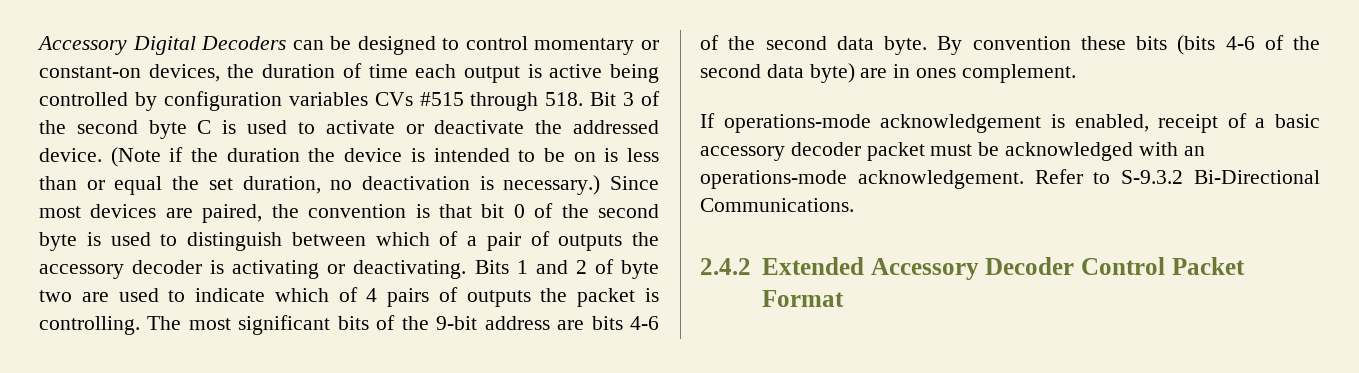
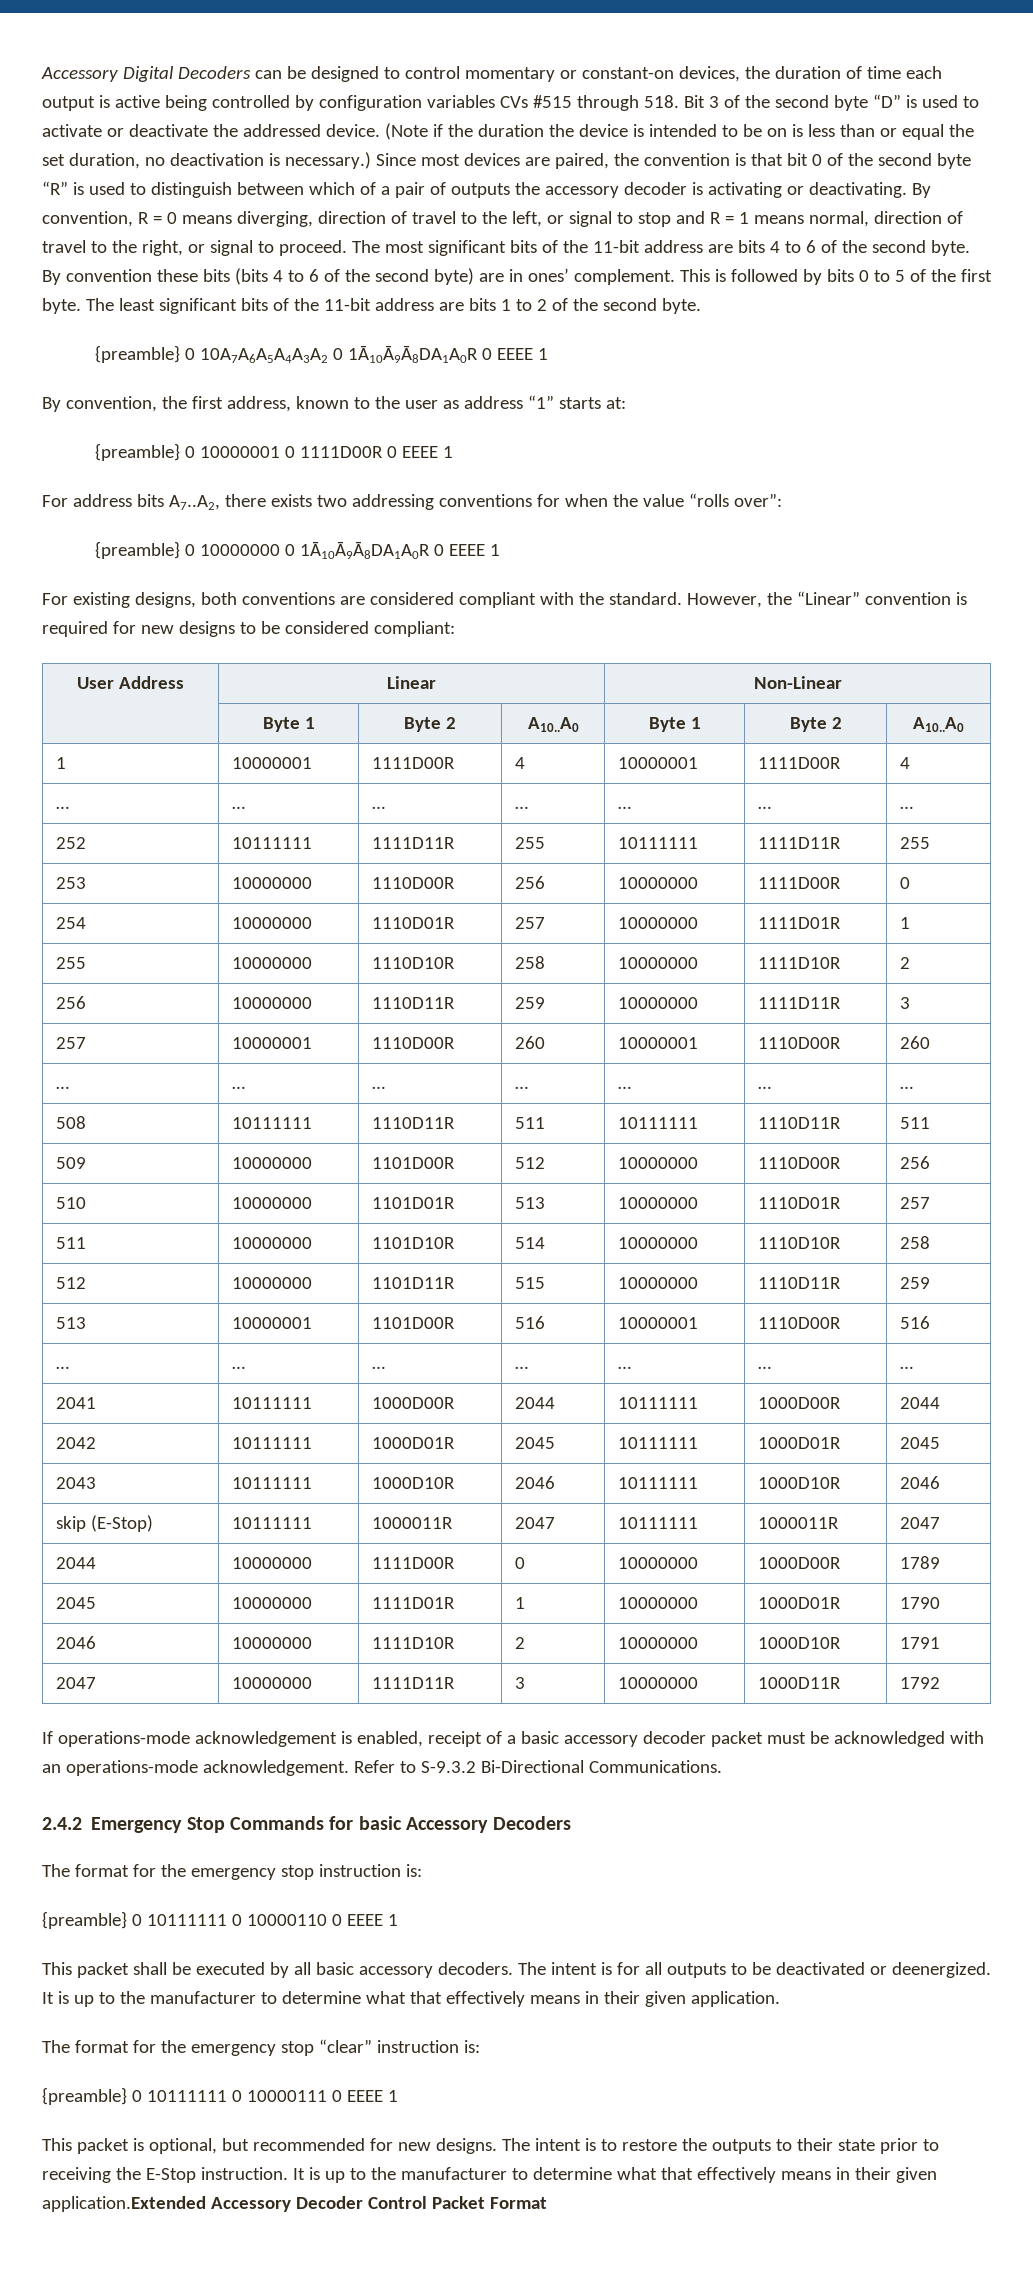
- Accessory Digital Decoders can be designed to control momentary or constant-on devices, the duration of time each output is active being controlled by configuration variables CVs #515 through 518. Bit 3 of the second byte C is used to activate or deactivate the addressed device.
+ Accessory Digital Decoders can be designed to control momentary or constant-on devices, the duration of time each output is active being controlled by configuration variables CVs #515 through 518. Bit 3 of the second byte “D” is used to activate or deactivate the addressed device.
- Since most devices are paired, the convention is that bit 0 of the second byte is used to distinguish between which of a pair of outputs the accessory decoder is activating or deactivating.
+ Since most devices are paired, the convention is that bit 0 of the second byte “R” is used to distinguish between which of a pair of outputs the accessory decoder is activating or deactivating.
- Bits 1 and 2 of byte two are used to indicate which of 4 pairs of outputs the packet is controlling.
+ By convention, R = 0 means diverging, direction of travel to the left, or signal to stop and R = 1 means normal, direction of travel to the right, or signal to proceed.
- The most significant bits of the 9-bit address are bits 4-6 of the second data byte.
+ The most significant bits of the 11-bit address are bits 4 to 6 of the second byte.
- By convention these bits (bits 4-6 of the second data byte) are in ones complement.
+ By convention these bits (bits 4 to 6 of the second byte) are in ones’ complement. This is followed by bits 0 to 5 of the first byte. The least significant bits of the 11-bit address are bits 1 to 2 of the second byte.
+ {preamble} 0 10A7A6A5A4A3A2 0 1Ā10Ā9Ā8DA1A0R 0 EEEE 1
+ By convention, the first address, known to the user as address “1” starts at:
+ {preamble} 0 10000001 0 1111D00R 0 EEEE 1
+ For address bits A7..A2, there exists two addressing conventions for when the value “rolls over”:
+ {preamble} 0 10000000 0 1Ā10Ā9Ā8DA1A0R 0 EEEE 1
+ For existing designs, both conventions are considered compliant with the standard. However, the “Linear” convention is required for new designs to be considered compliant:
+ User Address | Linear | Non-Linear
+ | Byte 1 | Byte 2 | A10..A0 | Byte 1 | Byte 2 | A10..A0
+ 1 | 10000001 | 1111D00R | 4 | 10000001 | 1111D00R | 4
+ … | … | … | … | … | … | …
+ 252 | 10111111 | 1111D11R | 255 | 10111111 | 1111D11R | 255
+ 253 | 10000000 | 1110D00R | 256 | 10000000 | 1111D00R | 0
+ 254 | 10000000 | 1110D01R | 257 | 10000000 | 1111D01R | 1
+ 255 | 10000000 | 1110D10R | 258 | 10000000 | 1111D10R | 2
+ 256 | 10000000 | 1110D11R | 259 | 10000000 | 1111D11R | 3
+ 257 | 10000001 | 1110D00R | 260 | 10000001 | 1110D00R | 260
+ … | … | … | … | … | … | …
+ 508 | 10111111 | 1110D11R | 511 | 10111111 | 1110D11R | 511
+ 509 | 10000000 | 1101D00R | 512 | 10000000 | 1110D00R | 256
+ 510 | 10000000 | 1101D01R | 513 | 10000000 | 1110D01R | 257
+ 511 | 10000000 | 1101D10R | 514 | 10000000 | 1110D10R | 258
+ 512 | 10000000 | 1101D11R | 515 | 10000000 | 1110D11R | 259
+ 513 | 10000001 | 1101D00R | 516 | 10000001 | 1110D00R | 516
+ … | … | … | … | … | … | …
+ 2041 | 10111111 | 1000D00R | 2044 | 10111111 | 1000D00R | 2044
+ 2042 | 10111111 | 1000D01R | 2045 | 10111111 | 1000D01R | 2045
+ 2043 | 10111111 | 1000D10R | 2046 | 10111111 | 1000D10R | 2046
+ skip (E-Stop) | 10111111 | 1000011R | 2047 | 10111111 | 1000011R | 2047
+ 2044 | 10000000 | 1111D00R | 0 | 10000000 | 1000D00R | 1789
+ 2045 | 10000000 | 1111D01R | 1 | 10000000 | 1000D01R | 1790
+ 2046 | 10000000 | 1111D10R | 2 | 10000000 | 1000D10R | 1791
+ 2047 | 10000000 | 1111D11R | 3 | 10000000 | 1000D11R | 1792
- 2.4.2 Extended Accessory Decoder Control Packet Format
+ 2.4.2 Emergency Stop Commands for basic Accessory Decoders
+ The format for the emergency stop instruction is:
+ {preamble} 0 10111111 0 10000110 0 EEEE 1
+ This packet shall be executed by all basic accessory decoders. The intent is for all outputs to be deactivated or deenergized. It is up to the manufacturer to determine what that effectively means in their given application.
+ The format for the emergency stop “clear” instruction is:
+ {preamble} 0 10111111 0 10000111 0 EEEE 1
+ This packet is optional, but recommended for new designs. The intent is to restore the outputs to their state prior to receiving the E-Stop instruction. It is up to the manufacturer to determine what that effectively means in their given application.Extended Accessory Decoder Control Packet Format

